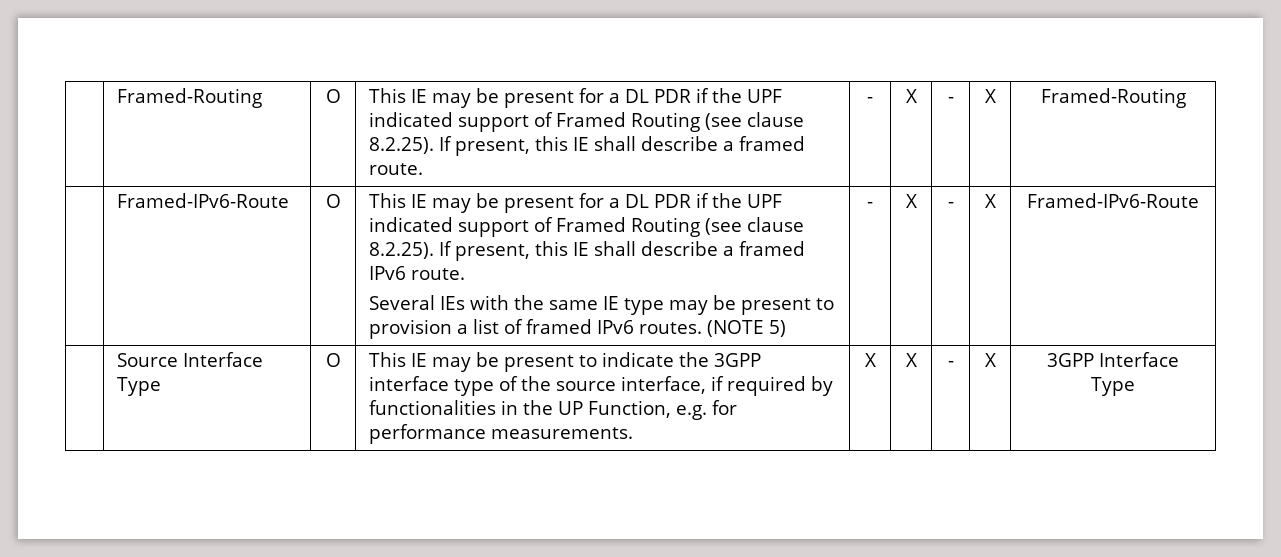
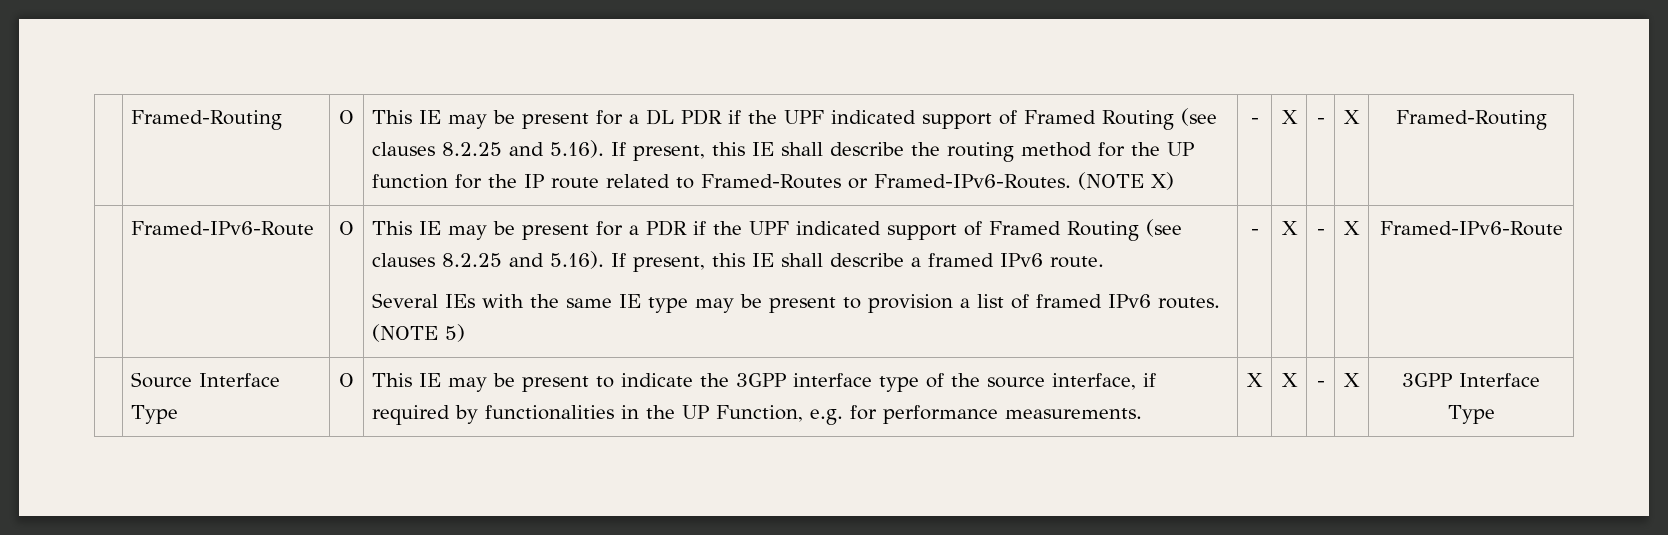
- This IE may be present for a DL PDR if the UPF indicated support of Framed Routing (see clause 8.2.25). If present, this IE shall describe a framed route.
+ This IE may be present for a DL PDR if the UPF indicated support of Framed Routing (see clauses 8.2.25 and 5.16). If present, this IE shall describe the routing method for the UP function for the IP route related to Framed-Routes or Framed-IPv6-Routes. (NOTE X)
- This IE may be present for a DL PDR if the UPF indicated support of Framed Routing (see clause 8.2.25). If present, this IE shall describe a framed IPv6 route.
+ This IE may be present for a PDR if the UPF indicated support of Framed Routing (see clauses 8.2.25 and 5.16). If present, this IE shall describe a framed IPv6 route.

